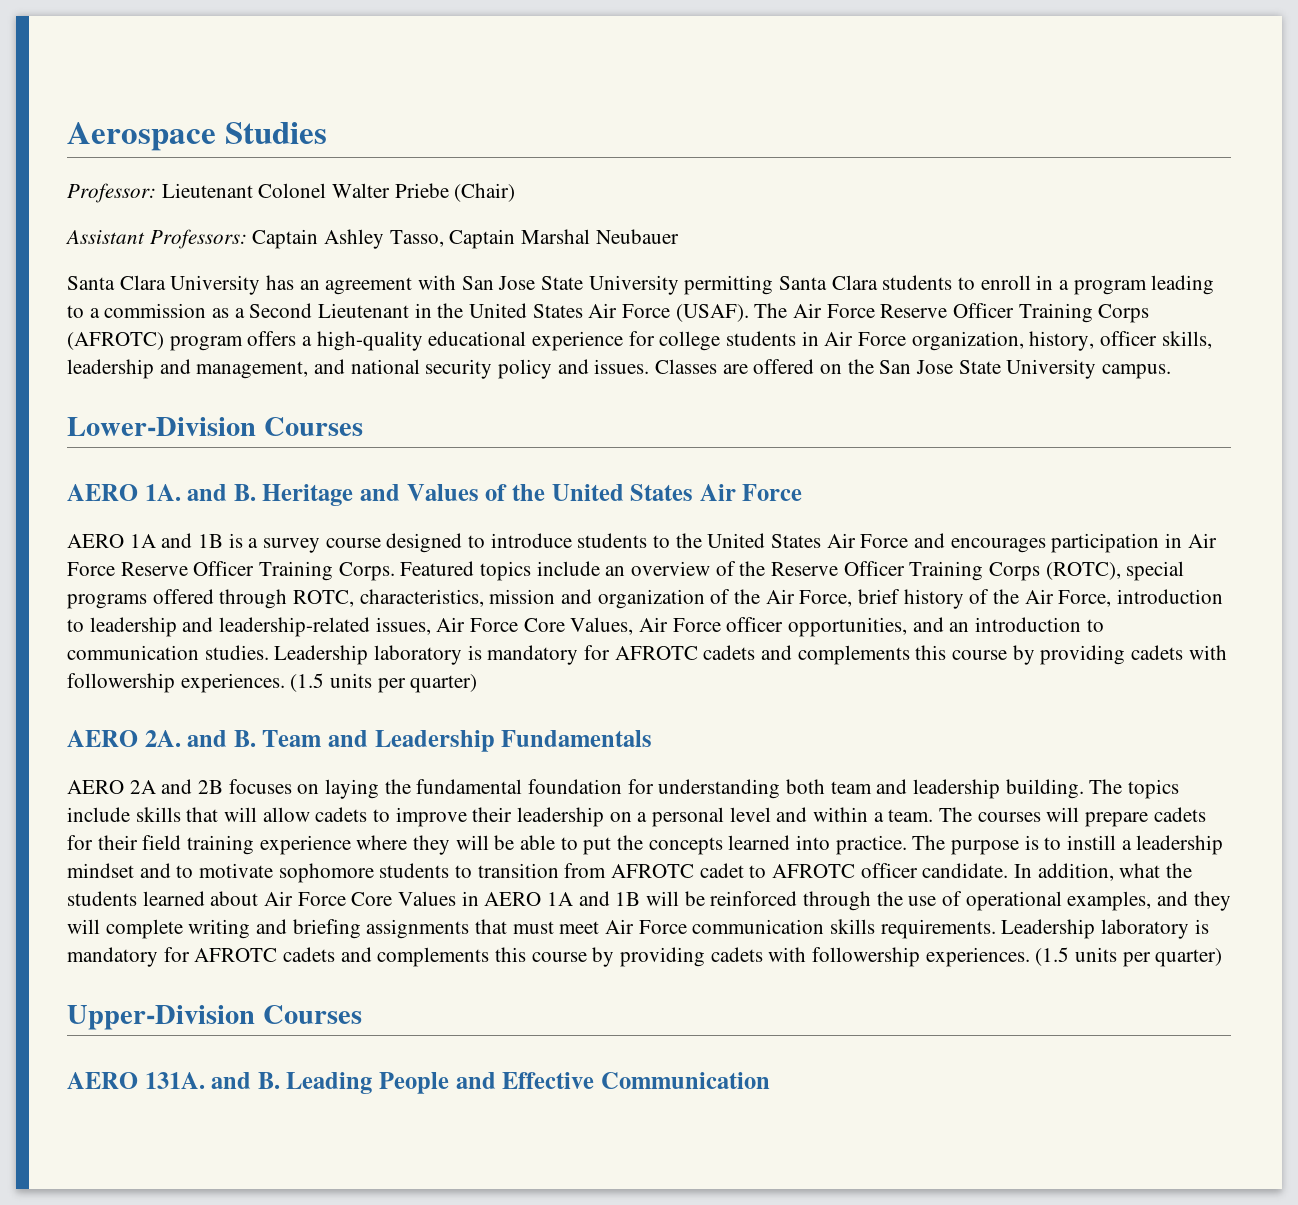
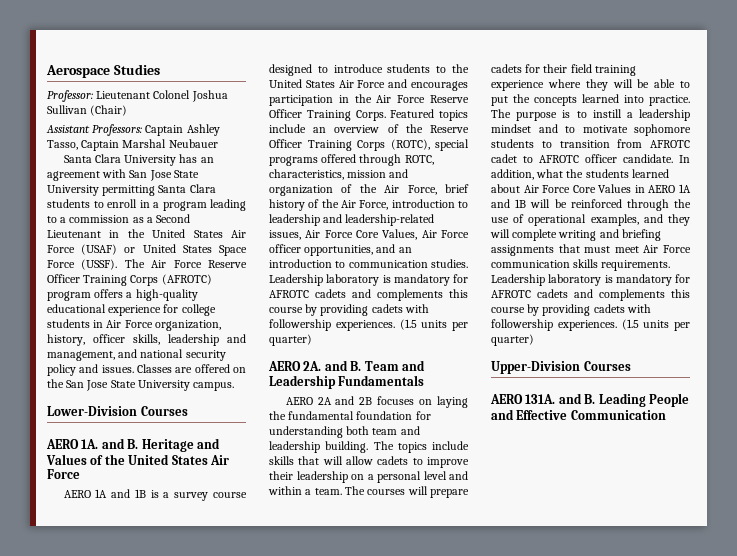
- Professor: Lieutenant Colonel Walter Priebe (Chair)
+ Professor: Lieutenant Colonel Joshua Sullivan (Chair)
- Santa Clara University has an agreement with San Jose State University permitting Santa Clara students to enroll in a program leading to a commission as a Second Lieutenant in the United States Air Force (USAF).
+ Santa Clara University has an agreement with San Jose State University permitting Santa Clara students to enroll in a program leading to a commission as a Second Lieutenant in the United States Air Force (USAF) or United States Space Force (USSF).
- AERO 1A and 1B is a survey course designed to introduce students to the United States Air Force and encourages participation in Air Force Reserve Officer Training Corps.
+ AERO 1A and 1B is a survey course designed to introduce students to the United States Air Force and encourages participation in the Air Force Reserve Officer Training Corps.

